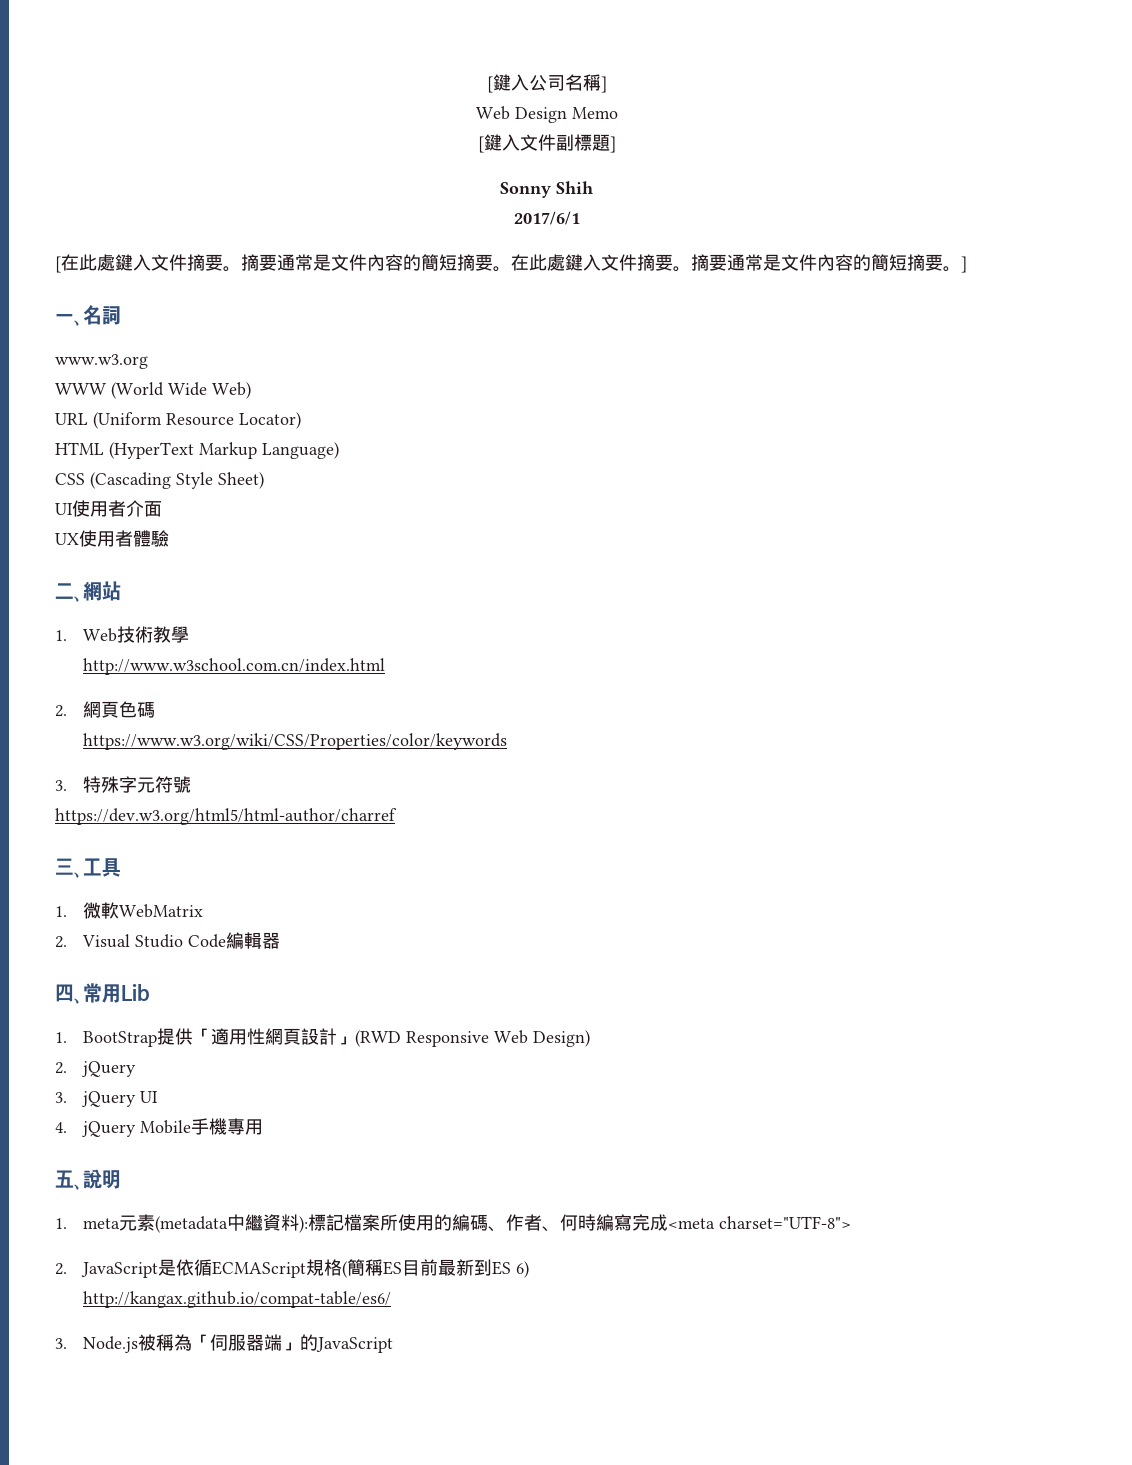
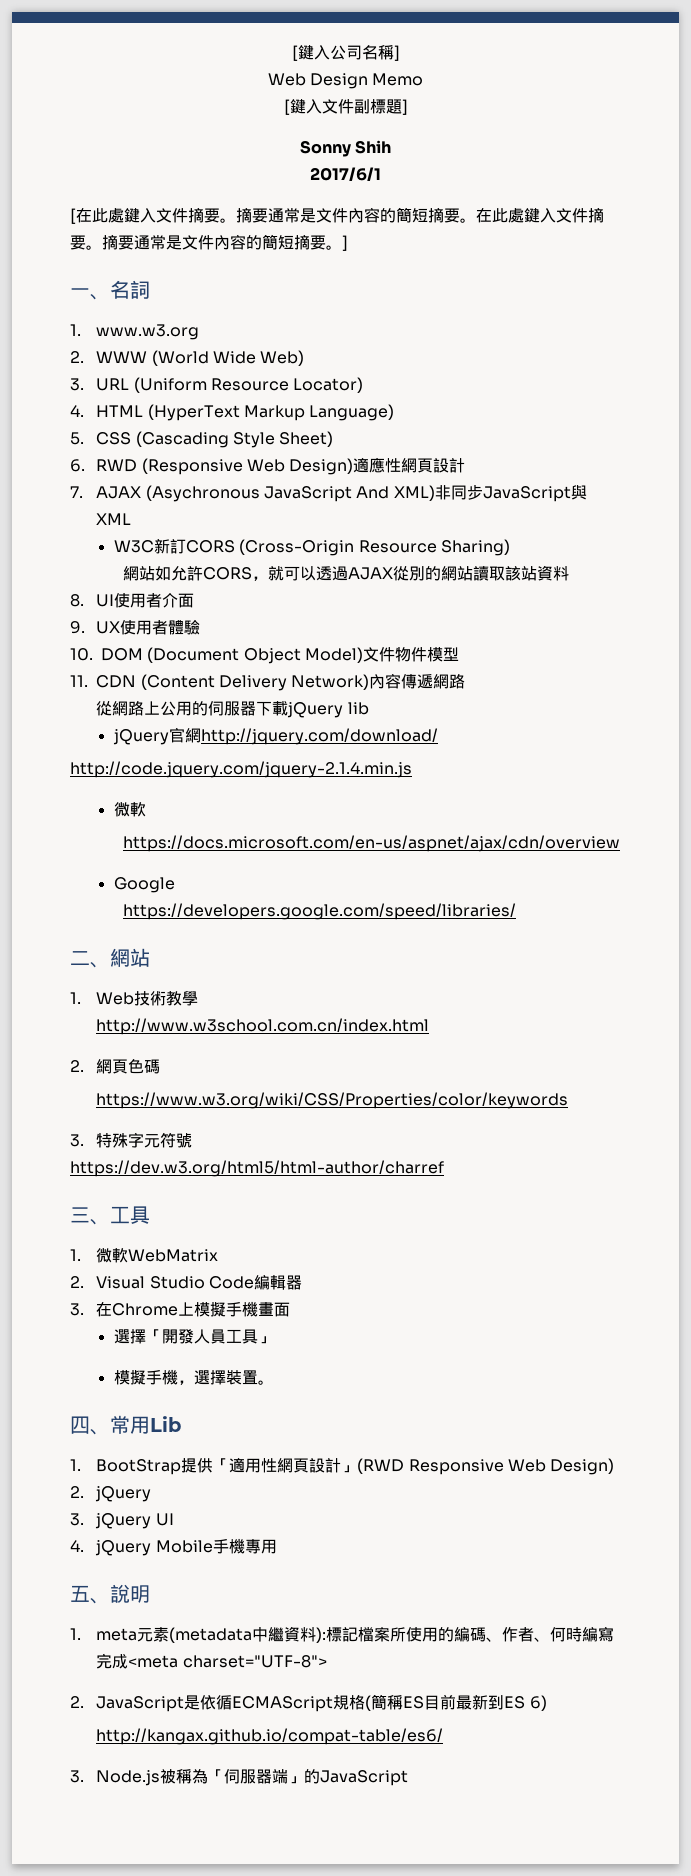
- www.w3.org
+ 1. www.w3.org
- WWW (World Wide Web)
+ 2. WWW (World Wide Web)
- URL (Uniform Resource Locator)
+ 3. URL (Uniform Resource Locator)
- HTML (HyperText Markup Language)
+ 4. HTML (HyperText Markup Language)
- CSS (Cascading Style Sheet)
+ 5. CSS (Cascading Style Sheet)
- UI使用者介面
+ 6. RWD (Responsive Web Design)適應性網頁設計
+ 7. AJAX (Asychronous JavaScript And XML)非同步JavaScript與XML
+ W3C新訂CORS (Cross-Origin Resource Sharing)
+ 網站如允許CORS，就可以透過AJAX從別的網站讀取該站資料
+ 8. UI使用者介面
- UX使用者體驗
+ 9. UX使用者體驗
+ 10. DOM (Document Object Model)文件物件模型
+ 11. CDN (Content Delivery Network)內容傳遞網路
+ 從網路上公用的伺服器下載jQuery lib
+ jQuery官網http://jquery.com/download/
+ http://code.jquery.com/jquery-2.1.4.min.js
+ 微軟
+ https://docs.microsoft.com/en-us/aspnet/ajax/cdn/overview
+ Google
+ https://developers.google.com/speed/libraries/
+ 3.在Chrome上模擬手機畫面
+ 選擇「開發人員工具」
+ 模擬手機，選擇裝置。

